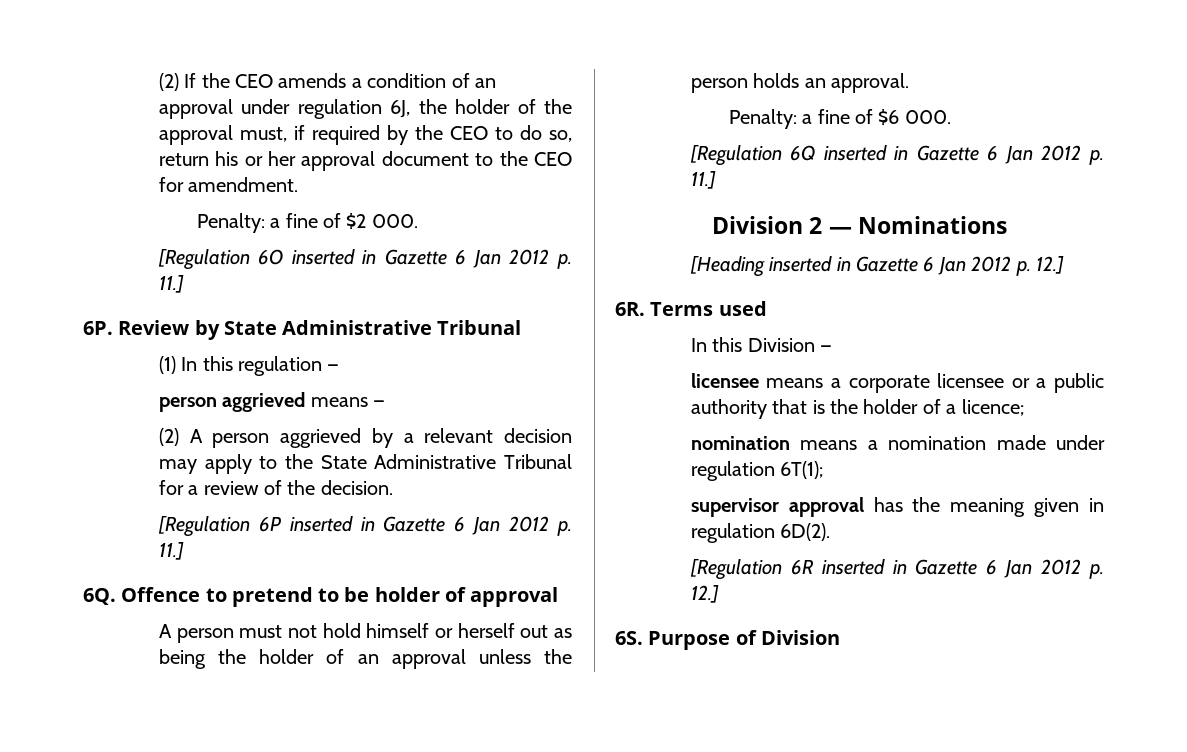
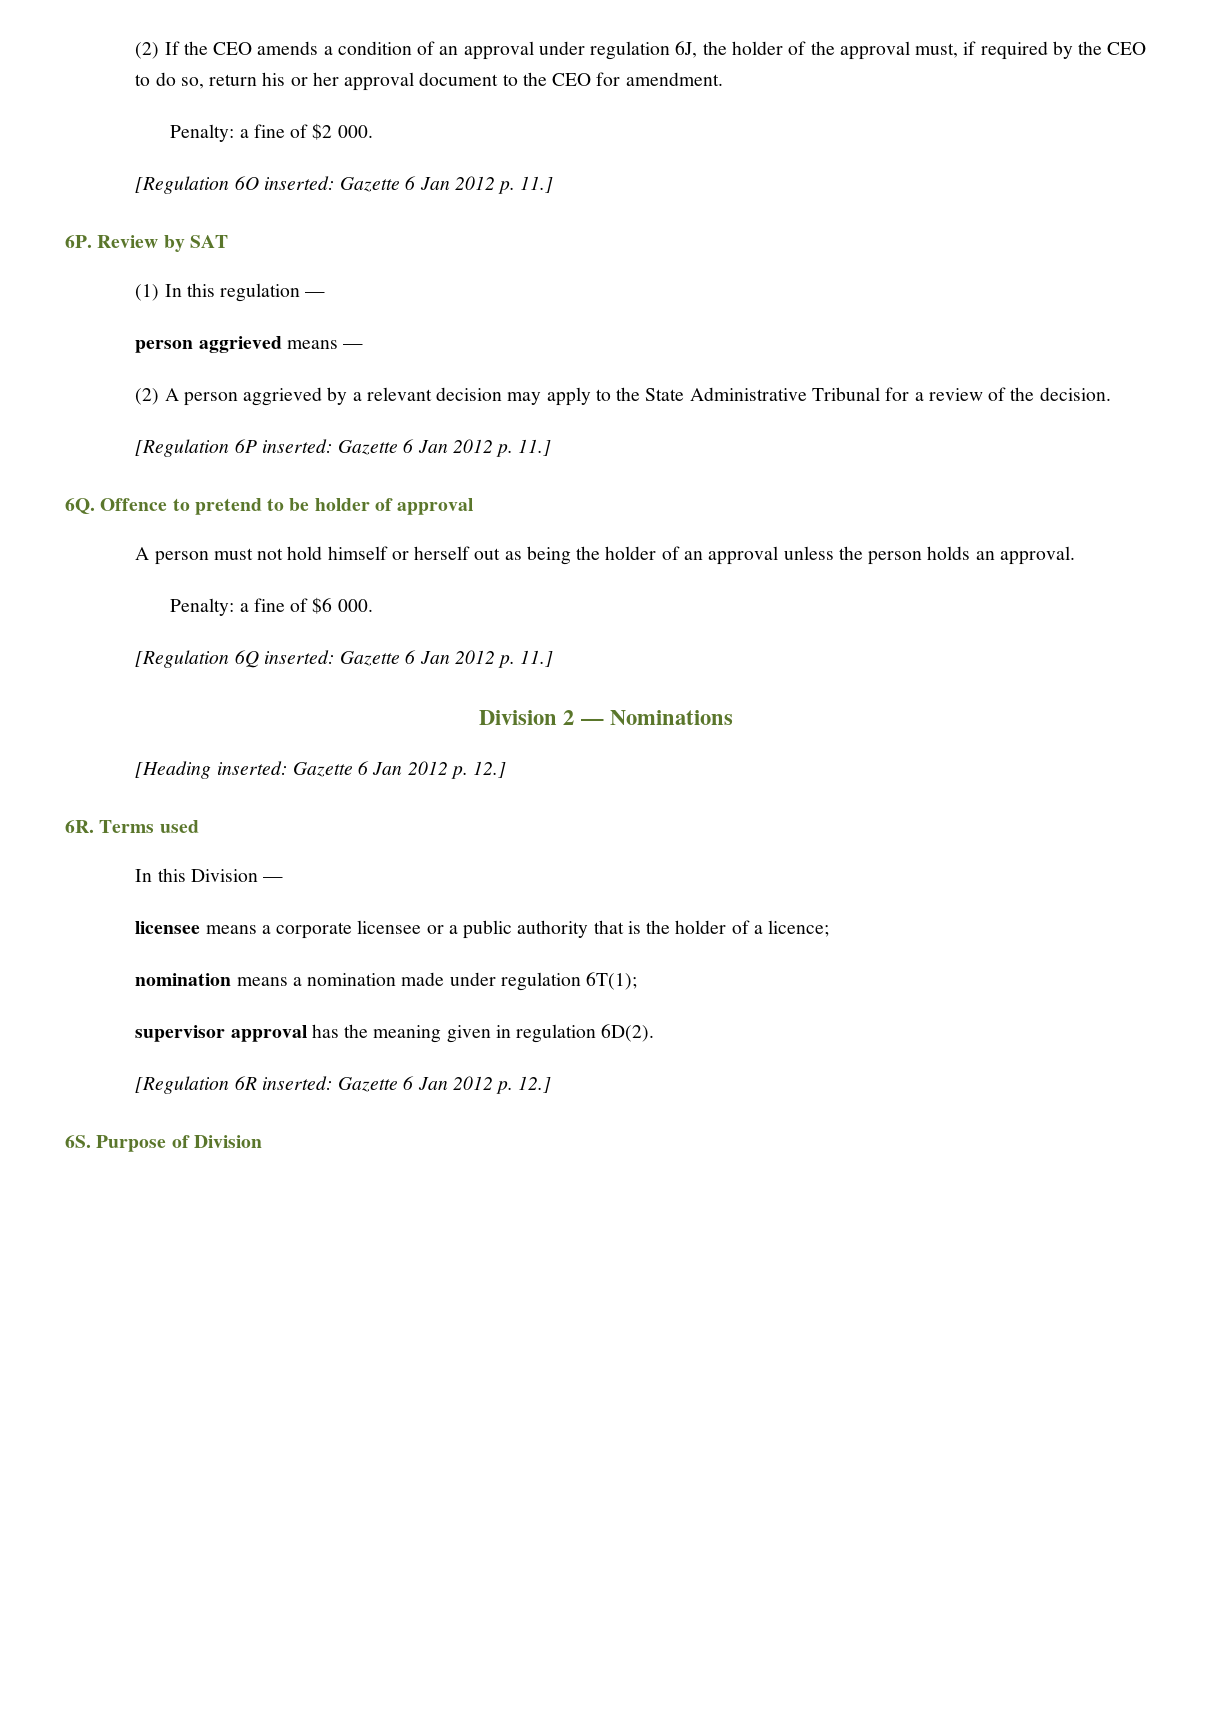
- [Regulation 6O inserted in Gazette 6 Jan 2012 p. 11.]
+ [Regulation 6O inserted: Gazette 6 Jan 2012 p. 11.]
- Review by State Administrative Tribunal
+ Review by SAT
- [Regulation 6P inserted in Gazette 6 Jan 2012 p. 11.]
+ [Regulation 6P inserted: Gazette 6 Jan 2012 p. 11.]
- [Regulation 6Q inserted in Gazette 6 Jan 2012 p. 11.]
+ [Regulation 6Q inserted: Gazette 6 Jan 2012 p. 11.]
- [Heading inserted in Gazette 6 Jan 2012 p. 12.]
+ [Heading inserted: Gazette 6 Jan 2012 p. 12.]
- [Regulation 6R inserted in Gazette 6 Jan 2012 p. 12.]
+ [Regulation 6R inserted: Gazette 6 Jan 2012 p. 12.]

